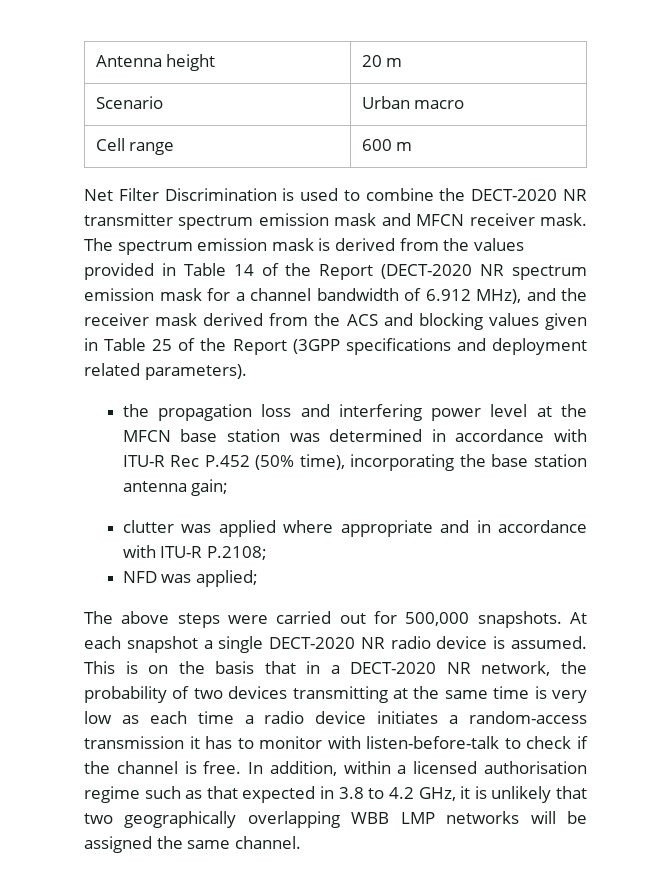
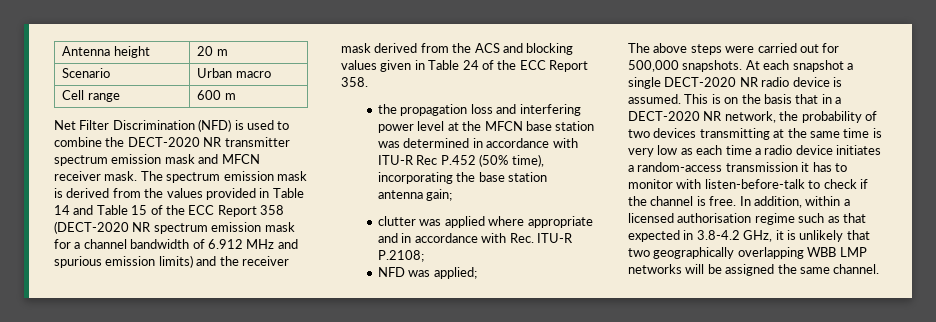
- Net Filter Discrimination is used to combine the DECT-2020 NR transmitter spectrum emission mask and MFCN receiver mask.
+ Net Filter Discrimination (NFD) is used to combine the DECT-2020 NR transmitter spectrum emission mask and MFCN receiver mask.
- The spectrum emission mask is derived from the values provided in Table 14 of the Report (DECT-2020 NR spectrum emission mask for a channel bandwidth of 6.912 MHz), and the receiver mask derived from the ACS and blocking values given in Table 25 of the Report (3GPP specifications and deployment related parameters).
+ The spectrum emission mask is derived from the values provided in Table 14 and Table 15 of the ECC Report 358 (DECT-2020 NR spectrum emission mask for a channel bandwidth of 6.912 MHz and spurious emission limits) and the receiver mask derived from the ACS and blocking values given in Table 24 of the ECC Report 358.
- clutter was applied where appropriate and in accordance with ITU-R P.2108;
+ clutter was applied where appropriate and in accordance with Rec. ITU-R P.2108;
- In addition, within a licensed authorisation regime such as that expected in 3.8 to 4.2 GHz, it is unlikely that two geographically overlapping WBB LMP networks will be assigned the same channel.
+ In addition, within a licensed authorisation regime such as that expected in 3.8-4.2 GHz, it is unlikely that two geographically overlapping WBB LMP networks will be assigned the same channel.

